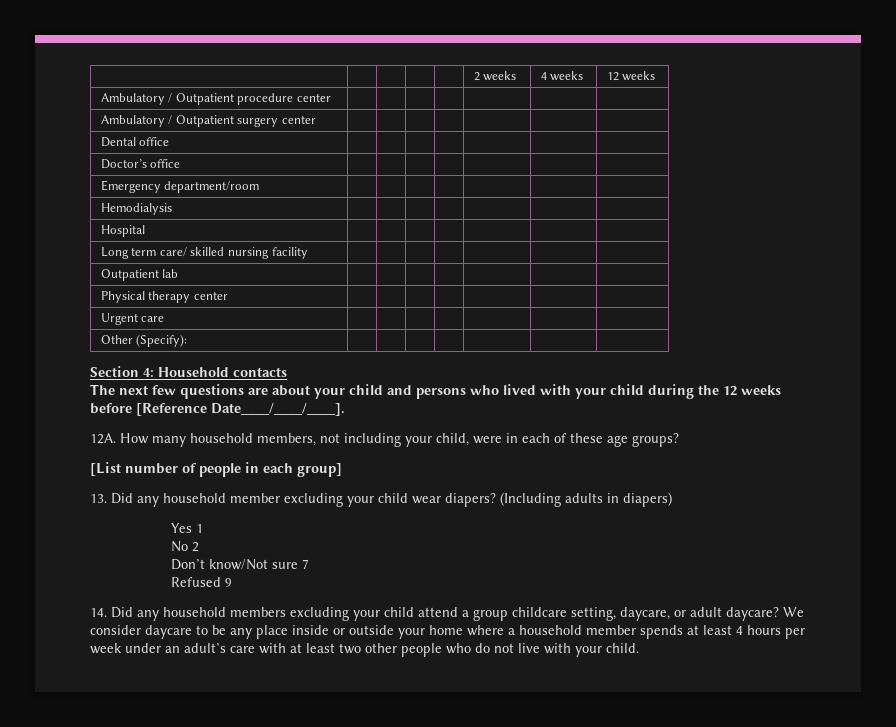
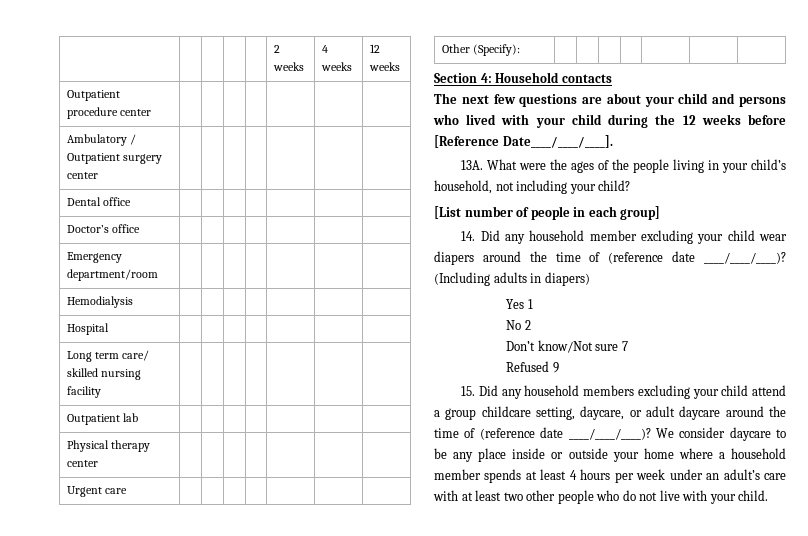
- Ambulatory / Outpatient procedure center | | | | | | |
+ Outpatient procedure center | | | | | | |
- 12A. How many household members, not including your child, were in each of these age groups?
+ 13A. What were the ages of the people living in your child’s household, not including your child?
- 13. Did any household member excluding your child wear diapers?
+ 14. Did any household member excluding your child wear diapers around the time of (reference date ____/____/____)?
- 14. Did any household members excluding your child attend a group childcare setting, daycare, or adult daycare?
+ 15. Did any household members excluding your child attend a group childcare setting, daycare, or adult daycare around the time of (reference date ____/____/____)?

